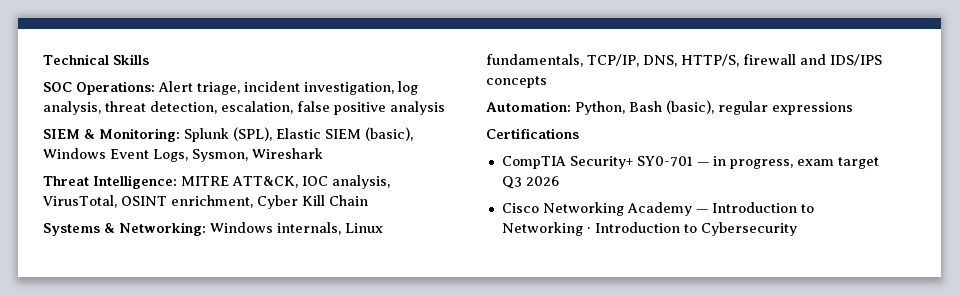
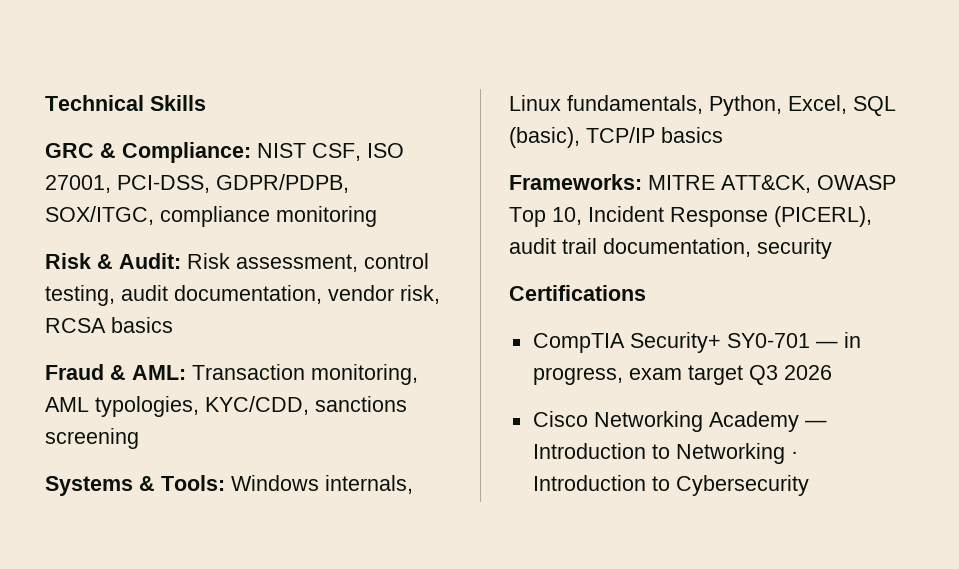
- SOC Operations: Alert triage, incident investigation, log analysis, threat detection, escalation, false positive analysis
- SIEM & Monitoring: Splunk (SPL), Elastic SIEM (basic), Windows Event Logs, Sysmon, Wireshark
- Threat Intelligence: MITRE ATT&CK, IOC analysis, VirusTotal, OSINT enrichment, Cyber Kill Chain
+ GRC & Compliance: NIST CSF, ISO 27001, PCI-DSS, GDPR/PDPB, SOX/ITGC, compliance monitoring
+ Risk & Audit: Risk assessment, control testing, audit documentation, vendor risk, RCSA basics
+ Fraud & AML: Transaction monitoring, AML typologies, KYC/CDD, sanctions screening
- Systems & Networking: Windows internals, Linux fundamentals, TCP/IP, DNS, HTTP/S, firewall and IDS/IPS concepts
- Automation: Python, Bash (basic), regular expressions
+ Systems & Tools: Windows internals, Linux fundamentals, Python, Excel, SQL (basic), TCP/IP basics
+ Frameworks: MITRE ATT&CK, OWASP Top 10, Incident Response (PICERL), audit trail documentation, security

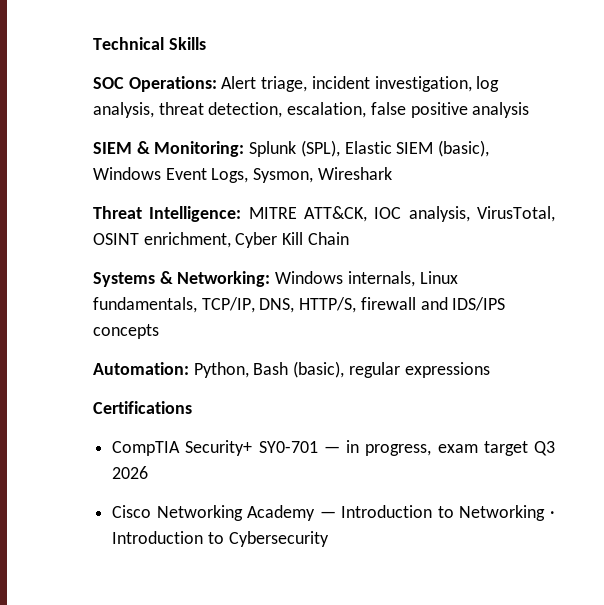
- GRC & Compliance: NIST CSF, ISO 27001, PCI-DSS, GDPR/PDPB, SOX/ITGC, compliance monitoring
- Risk & Audit: Risk assessment, control testing, audit documentation, vendor risk, RCSA basics
- Fraud & AML: Transaction monitoring, AML typologies, KYC/CDD, sanctions screening
+ SOC Operations: Alert triage, incident investigation, log analysis, threat detection, escalation, false positive analysis
+ SIEM & Monitoring: Splunk (SPL), Elastic SIEM (basic), Windows Event Logs, Sysmon, Wireshark
+ Threat Intelligence: MITRE ATT&CK, IOC analysis, VirusTotal, OSINT enrichment, Cyber Kill Chain
- Systems & Tools: Windows internals, Linux fundamentals, Python, Excel, SQL (basic), TCP/IP basics
- Frameworks: MITRE ATT&CK, OWASP Top 10, Incident Response (PICERL), audit trail documentation, security
+ Systems & Networking: Windows internals, Linux fundamentals, TCP/IP, DNS, HTTP/S, firewall and IDS/IPS concepts
+ Automation: Python, Bash (basic), regular expressions

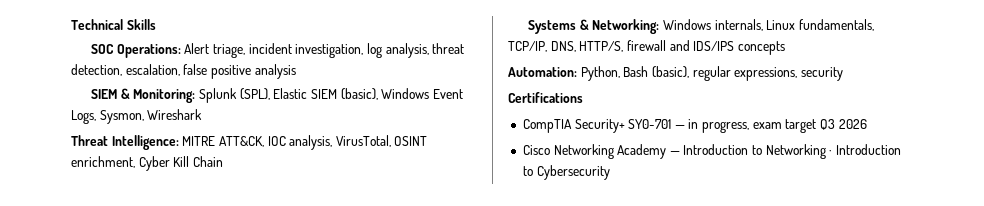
- Automation: Python, Bash (basic), regular expressions
+ Automation: Python, Bash (basic), regular expressions, security

